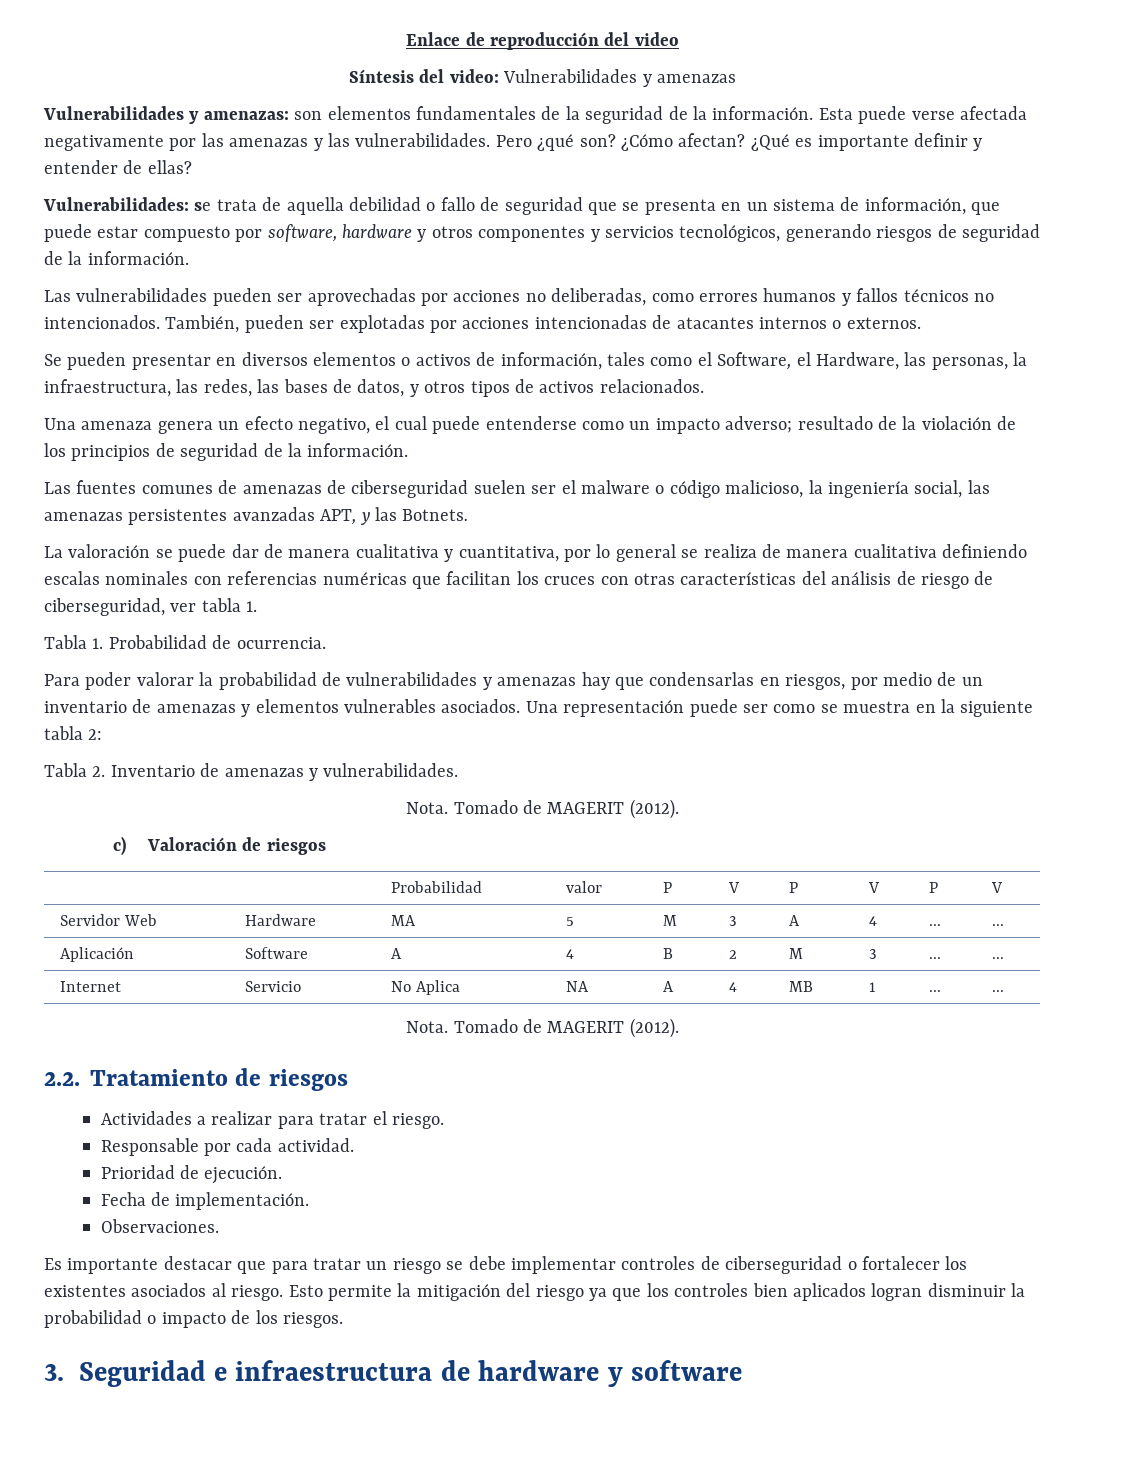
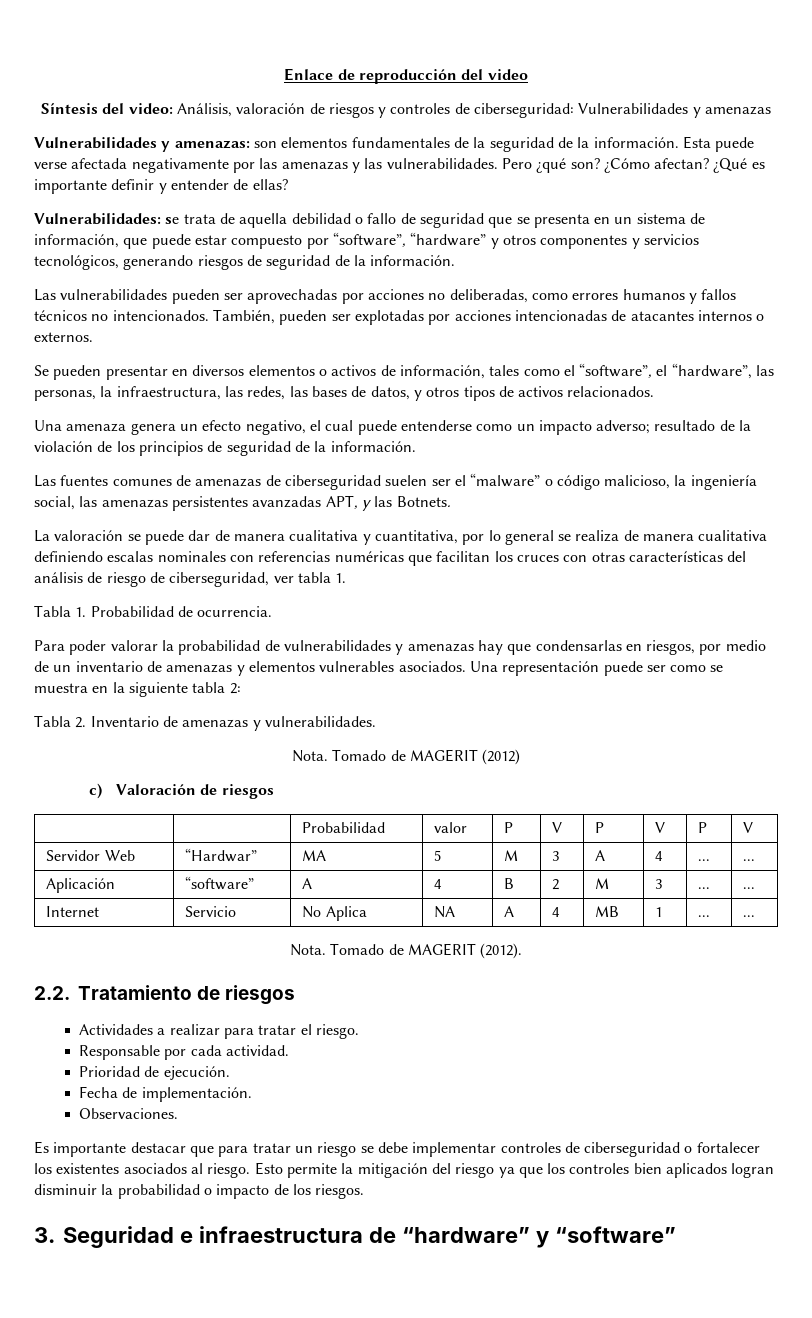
- Síntesis del video: Vulnerabilidades y amenazas
+ Síntesis del video: Análisis, valoración de riesgos y controles de ciberseguridad: Vulnerabilidades y amenazas
- Vulnerabilidades: se trata de aquella debilidad o fallo de seguridad que se presenta en un sistema de información, que puede estar compuesto por software, hardware y otros componentes y servicios tecnológicos, generando riesgos de seguridad de la información.
+ Vulnerabilidades: se trata de aquella debilidad o fallo de seguridad que se presenta en un sistema de información, que puede estar compuesto por “software”, “hardware” y otros componentes y servicios tecnológicos, generando riesgos de seguridad de la información.
- Se pueden presentar en diversos elementos o activos de información, tales como el Software, el Hardware, las personas, la infraestructura, las redes, las bases de datos, y otros tipos de activos relacionados.
+ Se pueden presentar en diversos elementos o activos de información, tales como el “software”, el “hardware”, las personas, la infraestructura, las redes, las bases de datos, y otros tipos de activos relacionados.
- Las fuentes comunes de amenazas de ciberseguridad suelen ser el malware o código malicioso, la ingeniería social, las amenazas persistentes avanzadas APT, y las Botnets.
+ Las fuentes comunes de amenazas de ciberseguridad suelen ser el “malware” o código malicioso, la ingeniería social, las amenazas persistentes avanzadas APT, y las Botnets.
  Tabla 2. Inventario de amenazas y vulnerabilidades.
- Nota. Tomado de MAGERIT (2012).
+ Nota. Tomado de MAGERIT (2012)
- Servidor Web | Hardware | MA | 5 | M | 3 | A | 4 | ... | ...
+ Servidor Web | “Hardwar” | MA | 5 | M | 3 | A | 4 | ... | ...
- Aplicación | Software | A | 4 | B | 2 | M | 3 | ... | ...
+ Aplicación | “software” | A | 4 | B | 2 | M | 3 | ... | ...
- 3. Seguridad e infraestructura de hardware y software
+ 3. Seguridad e infraestructura de “hardware” y “software”

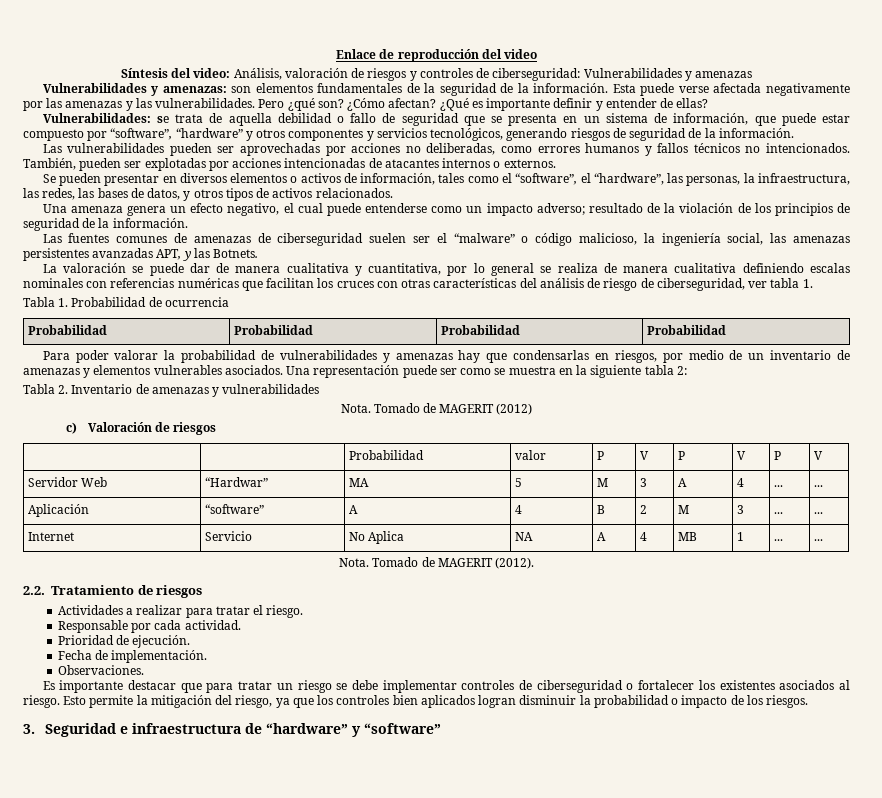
- Tabla 1. Probabilidad de ocurrencia.
+ Tabla 1. Probabilidad de ocurrencia
+ Probabilidad | Probabilidad | Probabilidad | Probabilidad
- Tabla 2. Inventario de amenazas y vulnerabilidades.
+ Tabla 2. Inventario de amenazas y vulnerabilidades
- Esto permite la mitigación del riesgo ya que los controles bien aplicados logran disminuir la probabilidad o impacto de los riesgos.
+ Esto permite la mitigación del riesgo, ya que los controles bien aplicados logran disminuir la probabilidad o impacto de los riesgos.

